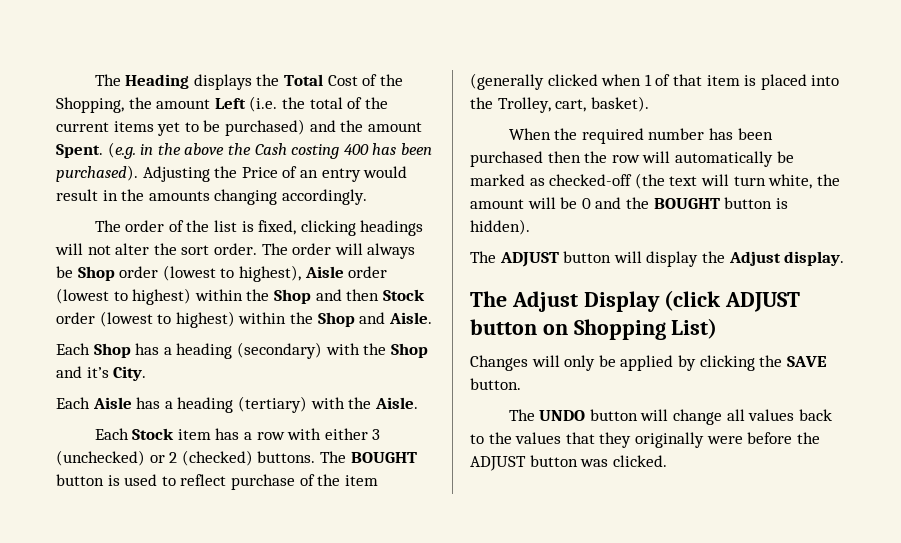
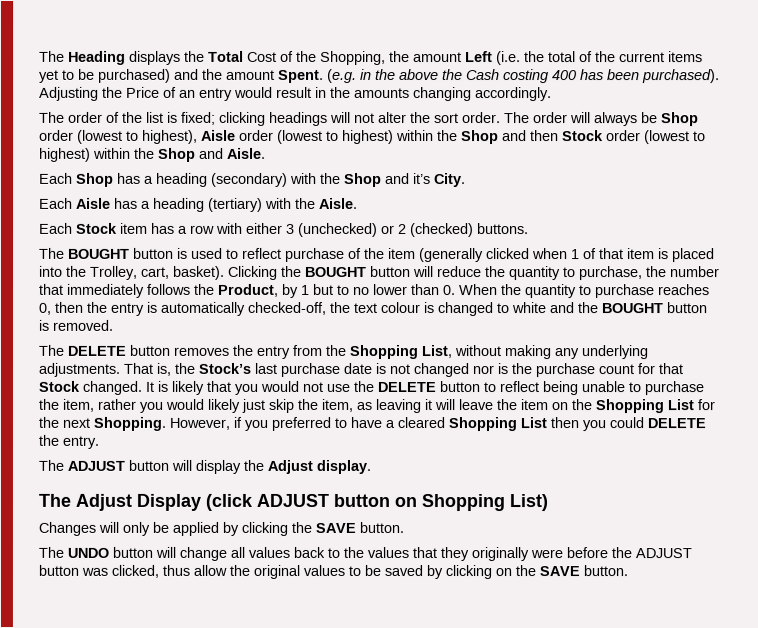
- The order of the list is fixed, clicking headings will not alter the sort order.
+ The order of the list is fixed; clicking headings will not alter the sort order.
- Each Stock item has a row with either 3 (unchecked) or 2 (checked) buttons. The BOUGHT button is used to reflect purchase of the item (generally clicked when 1 of that item is placed into the Trolley, cart, basket).
- When the required number has been purchased then the row will automatically be marked as checked-off (the text will turn white, the amount will be 0 and the BOUGHT button is hidden).
+ Each Stock item has a row with either 3 (unchecked) or 2 (checked) buttons.
+ The BOUGHT button is used to reflect purchase of the item (generally clicked when 1 of that item is placed into the Trolley, cart, basket). Clicking the BOUGHT button will reduce the quantity to purchase, the number that immediately follows the Product, by 1 but to no lower than 0. When the quantity to purchase reaches 0, then the entry is automatically checked-off, the text colour is changed to white and the BOUGHT button is removed.
+ The DELETE button removes the entry from the Shopping List, without making any underlying adjustments. That is, the Stock’s last purchase date is not changed nor is the purchase count for that Stock changed. It is likely that you would not use the DELETE button to reflect being unable to purchase the item, rather you would likely just skip the item, as leaving it will leave the item on the Shopping List for the next Shopping. However, if you preferred to have a cleared Shopping List then you could DELETE the entry.
- The UNDO button will change all values back to the values that they originally were before the ADJUST button was clicked.
+ The UNDO button will change all values back to the values that they originally were before the ADJUST button was clicked, thus allow the original values to be saved by clicking on the SAVE button.

